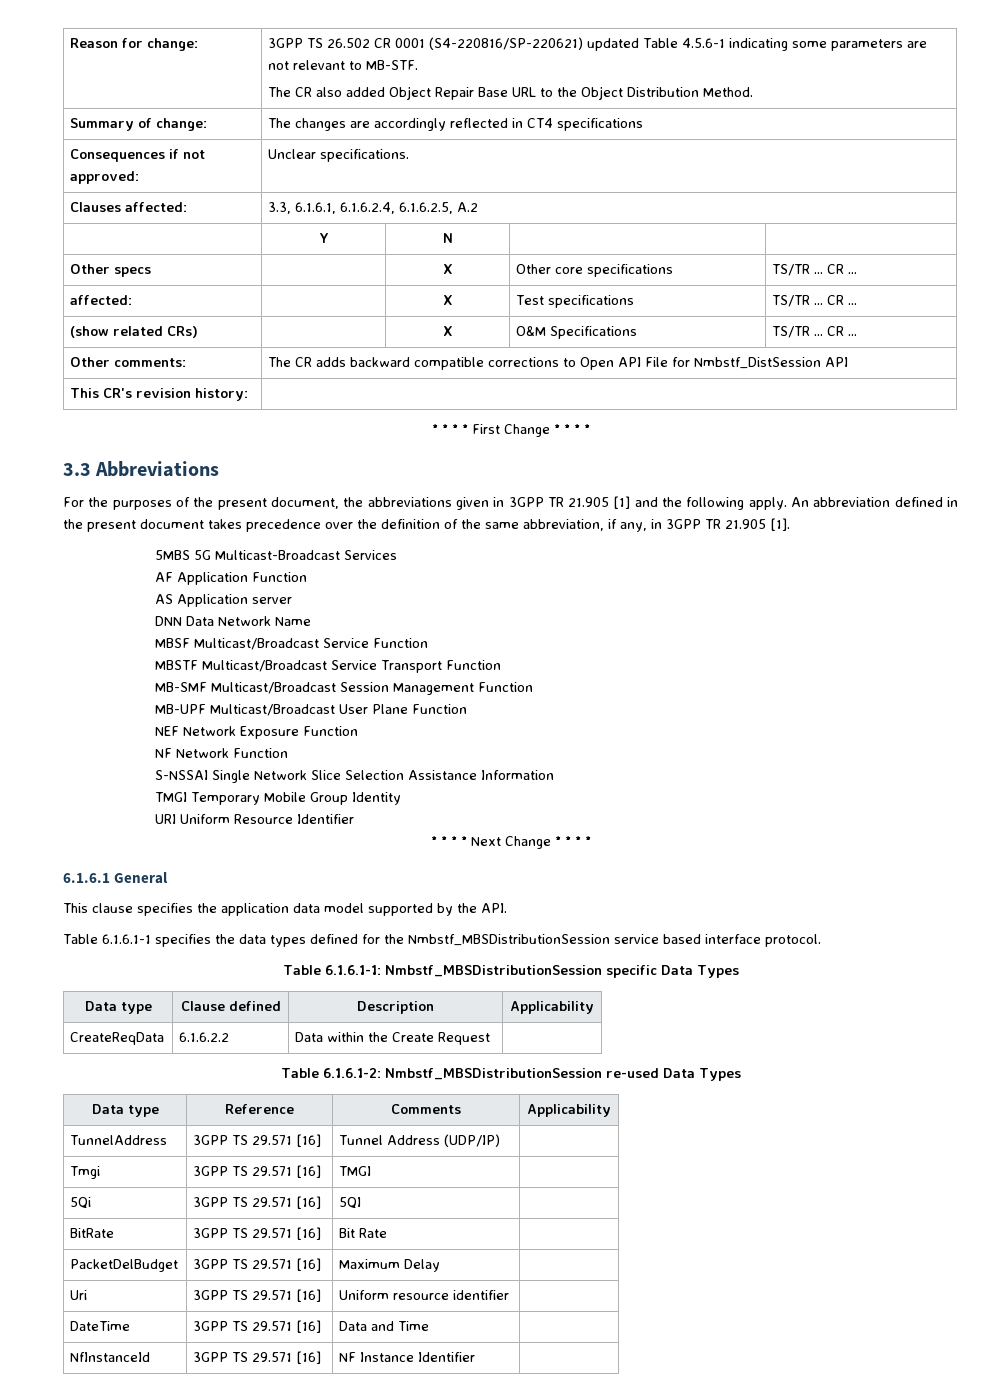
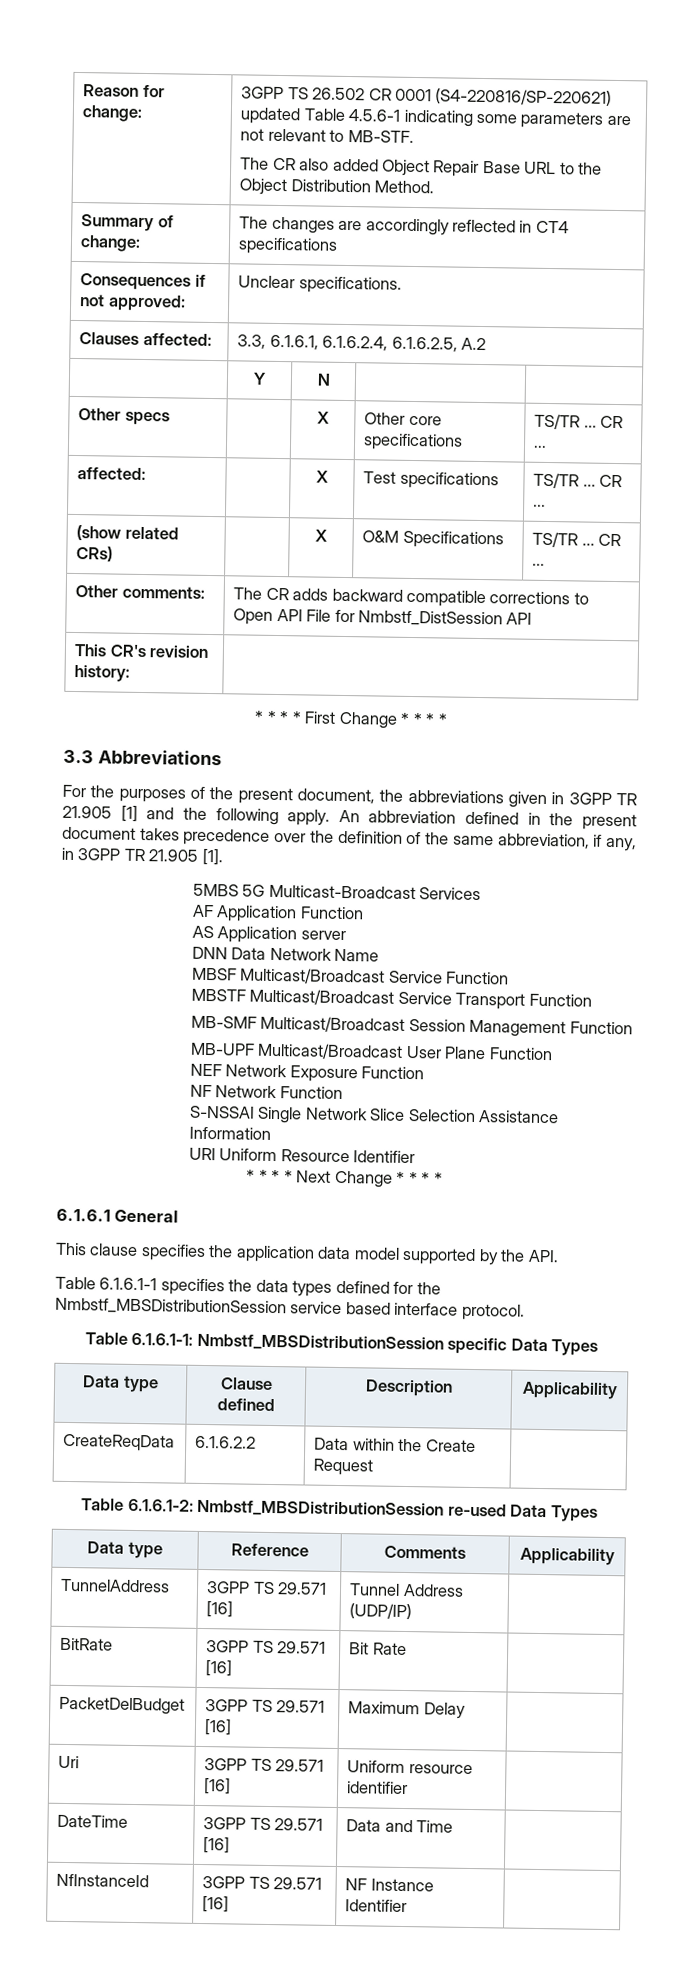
- TMGI Temporary Mobile Group Identity
- Tmgi | 3GPP TS 29.571 [16] | TMGI |
- 5Qi | 3GPP TS 29.571 [16] | 5QI |

